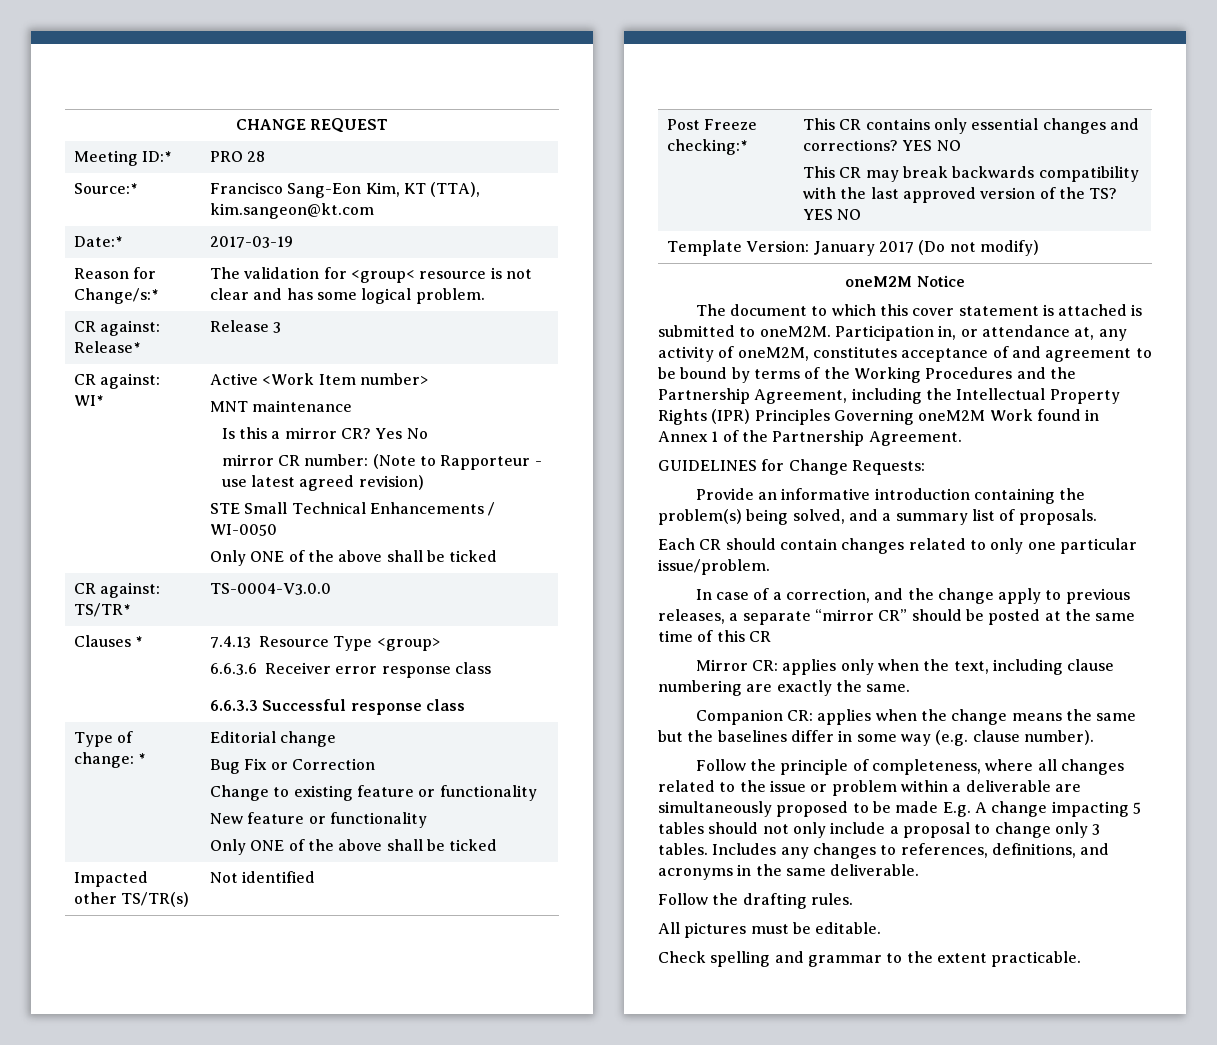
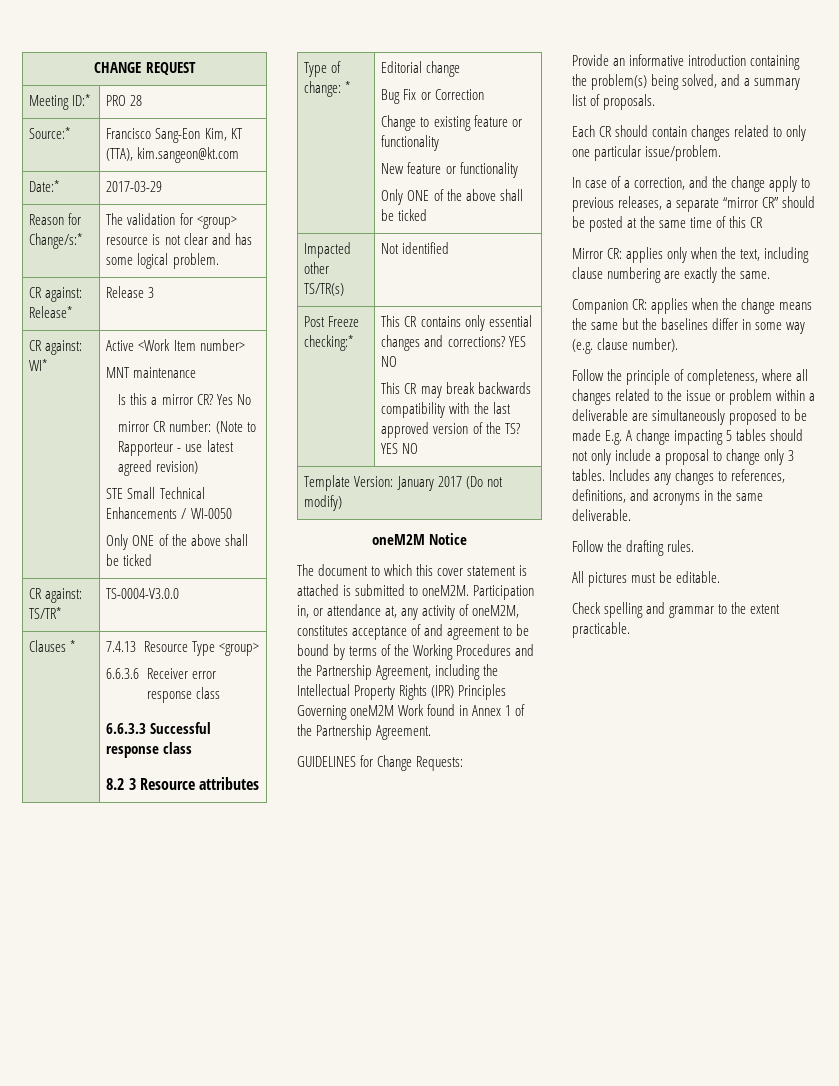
- Date:* | 2017-03-19
+ Date:* | 2017-03-29
- Reason for Change/s:* | The validation for <group< resource is not clear and has some logical problem.
+ Reason for Change/s:* | The validation for <group> resource is not clear and has some logical problem.
  Clauses * | 7.4.13 Resource Type <group>
  6.6.3.6 Receiver error response class
  6.6.3.3 Successful response class
+ 8.2 3 Resource attributes

